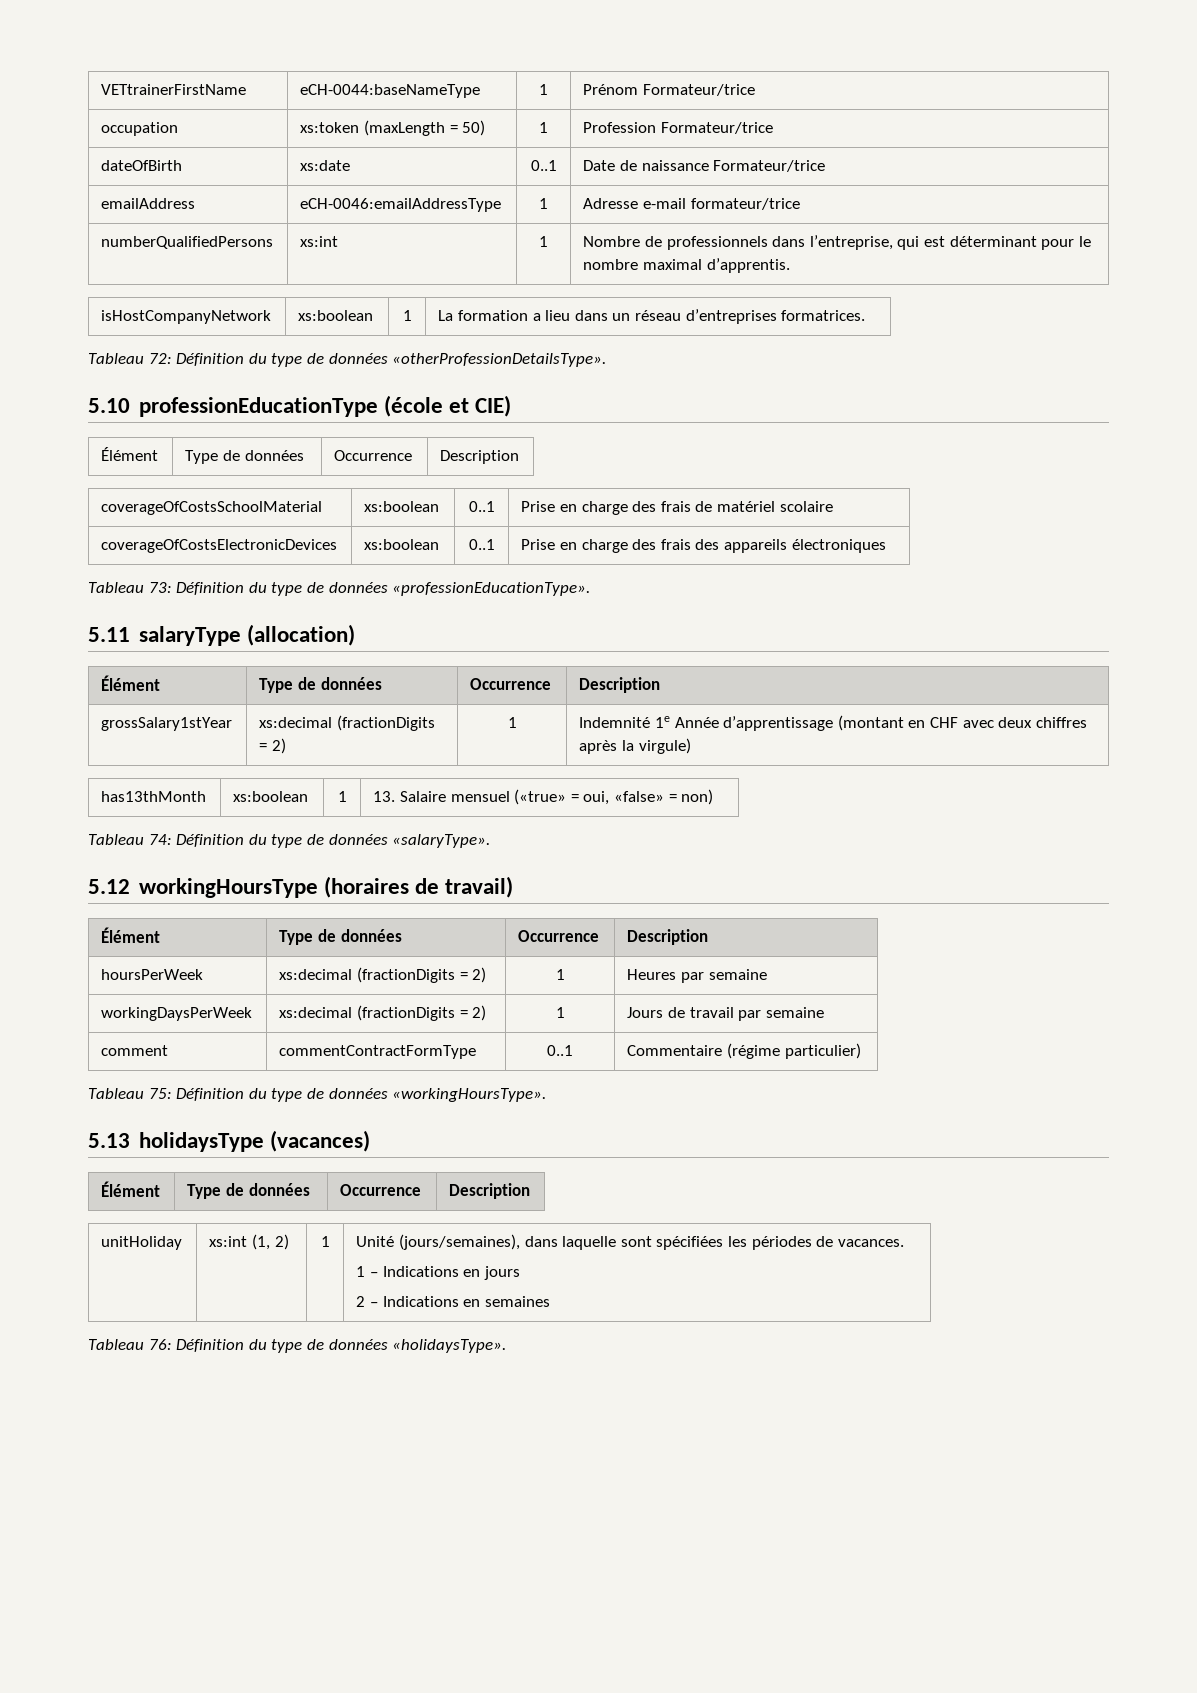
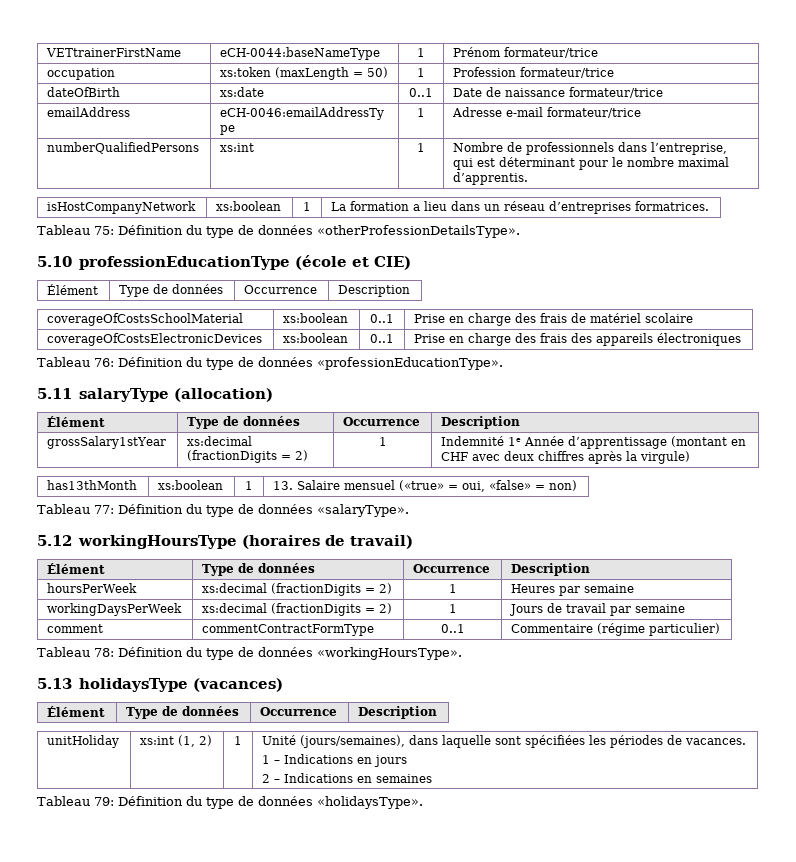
- VETtrainerFirstName | eCH-0044:baseNameType | 1 | Prénom Formateur/trice
+ VETtrainerFirstName | eCH-0044:baseNameType | 1 | Prénom formateur/trice
- occupation | xs:token (maxLength = 50) | 1 | Profession Formateur/trice
+ occupation | xs:token (maxLength = 50) | 1 | Profession formateur/trice
- dateOfBirth | xs:date | 0..1 | Date de naissance Formateur/trice
+ dateOfBirth | xs:date | 0..1 | Date de naissance formateur/trice
- Tableau 72: Définition du type de données «otherProfessionDetailsType».
+ Tableau 75: Définition du type de données «otherProfessionDetailsType».
- Tableau 73: Définition du type de données «professionEducationType».
+ Tableau 76: Définition du type de données «professionEducationType».
- Tableau 74: Définition du type de données «salaryType».
+ Tableau 77: Définition du type de données «salaryType».
- Tableau 75: Définition du type de données «workingHoursType».
+ Tableau 78: Définition du type de données «workingHoursType».
- Tableau 76: Définition du type de données «holidaysType».
+ Tableau 79: Définition du type de données «holidaysType».

